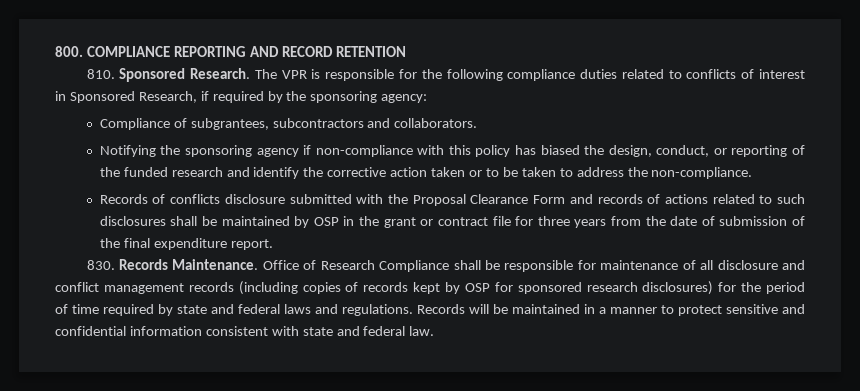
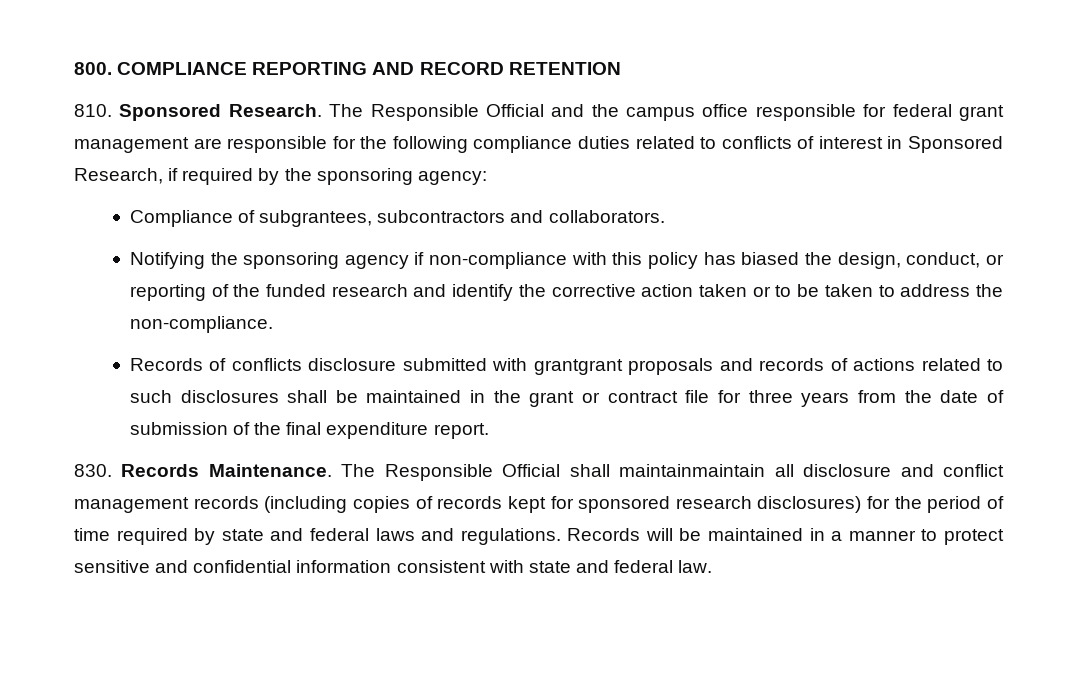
- The VPR is responsible for the following compliance duties related to conflicts of interest in Sponsored Research, if required by the sponsoring agency:
+ The Responsible Official and the campus office responsible for federal grant management are responsible for the following compliance duties related to conflicts of interest in Sponsored Research, if required by the sponsoring agency:
- Records of conflicts disclosure submitted with the Proposal Clearance Form and records of actions related to such disclosures shall be maintained by OSP in the grant or contract file for three years from the date of submission of the final expenditure report.
+ Records of conflicts disclosure submitted with grantgrant proposals and records of actions related to such disclosures shall be maintained in the grant or contract file for three years from the date of submission of the final expenditure report.
- Office of Research Compliance shall be responsible for maintenance of all disclosure and conflict management records (including copies of records kept by OSP for sponsored research disclosures) for the period of time required by state and federal laws and regulations.
+ The Responsible Official shall maintainmaintain all disclosure and conflict management records (including copies of records kept for sponsored research disclosures) for the period of time required by state and federal laws and regulations.

